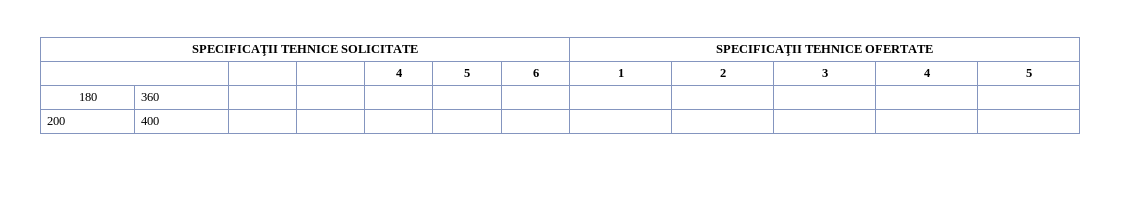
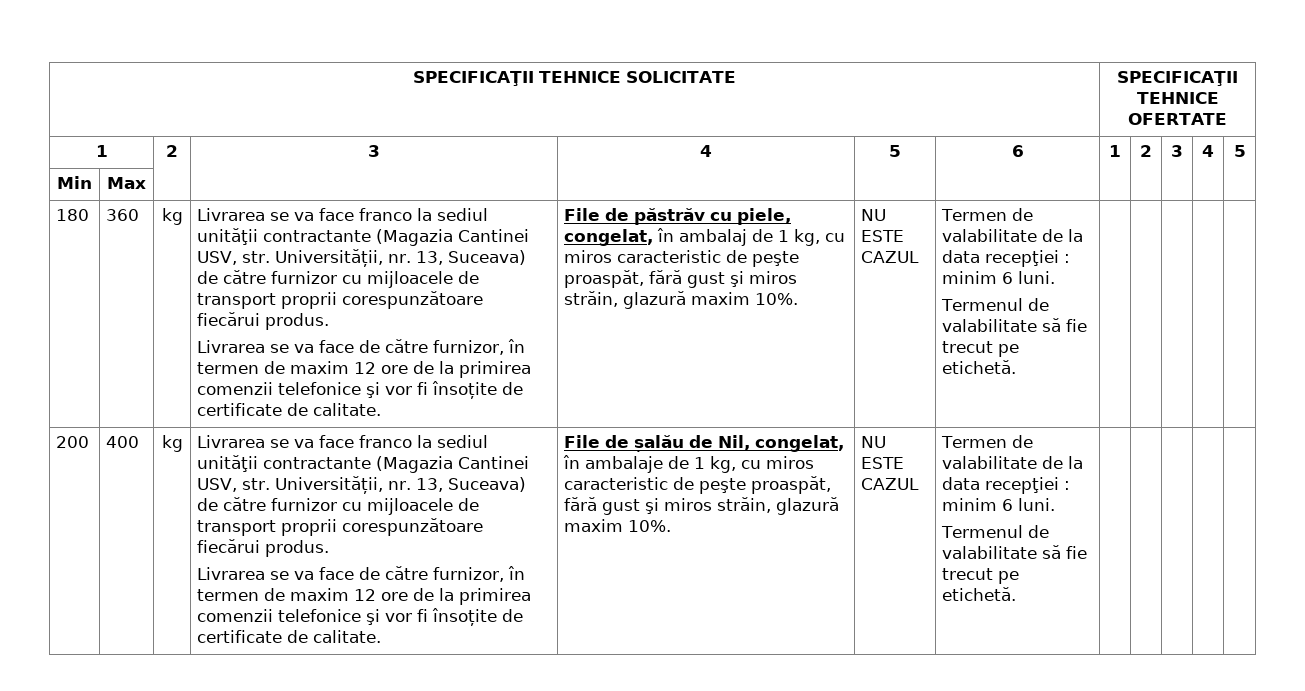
- | | | 4 | 5 | 6 | 1 | 2 | 3 | 4 | 5
+ 1 | 2 | 3 | 4 | 5 | 6 | 1 | 2 | 3 | 4 | 5
- 180 | 360 | | | | | | | | | |
- 200 | 400 | | | | | | | | | |
+ Min | Max | | | | | | | | | |
+ 180 | 360 | kg | Livrarea se va face franco la sediul unităţii contractante (Magazia Cantinei USV, str. Universității, nr. 13, Suceava) de către furnizor cu mijloacele de transport proprii corespunzătoare fiecărui produs.
+ Livrarea se va face de către furnizor, în termen de maxim 12 ore de la primirea comenzii telefonice şi vor fi însoțite de certificate de calitate. | File de păstrăv cu piele, congelat, în ambalaj de 1 kg, cu miros caracteristic de peşte proaspăt, fără gust şi miros străin, glazură maxim 10%. | NU ESTE CAZUL | Termen de valabilitate de la data recepţiei : minim 6 luni.
+ Termenul de valabilitate să fie trecut pe etichetă. | | | | |
+ 200 | 400 | kg | Livrarea se va face franco la sediul unităţii contractante (Magazia Cantinei USV, str. Universității, nr. 13, Suceava) de către furnizor cu mijloacele de transport proprii corespunzătoare fiecărui produs.
+ Livrarea se va face de către furnizor, în termen de maxim 12 ore de la primirea comenzii telefonice şi vor fi însoțite de certificate de calitate. | File de șalău de Nil, congelat, în ambalaje de 1 kg, cu miros caracteristic de peşte proaspăt, fără gust şi miros străin, glazură maxim 10%. | NU ESTE CAZUL | Termen de valabilitate de la data recepţiei : minim 6 luni.
+ Termenul de valabilitate să fie trecut pe etichetă.

